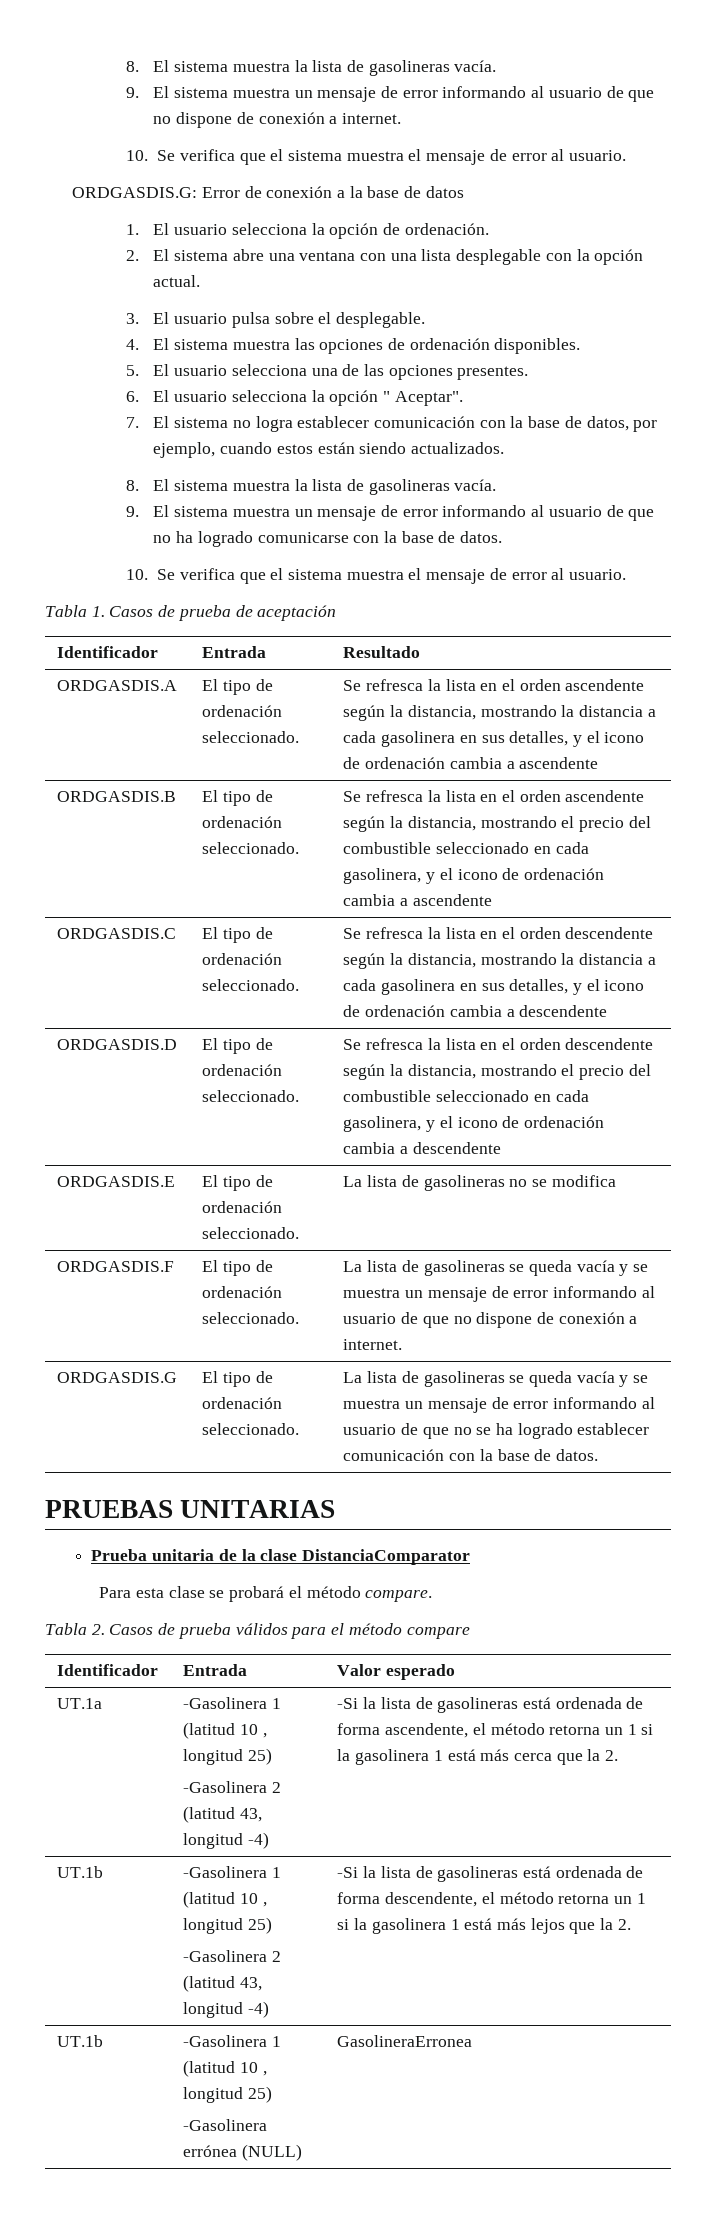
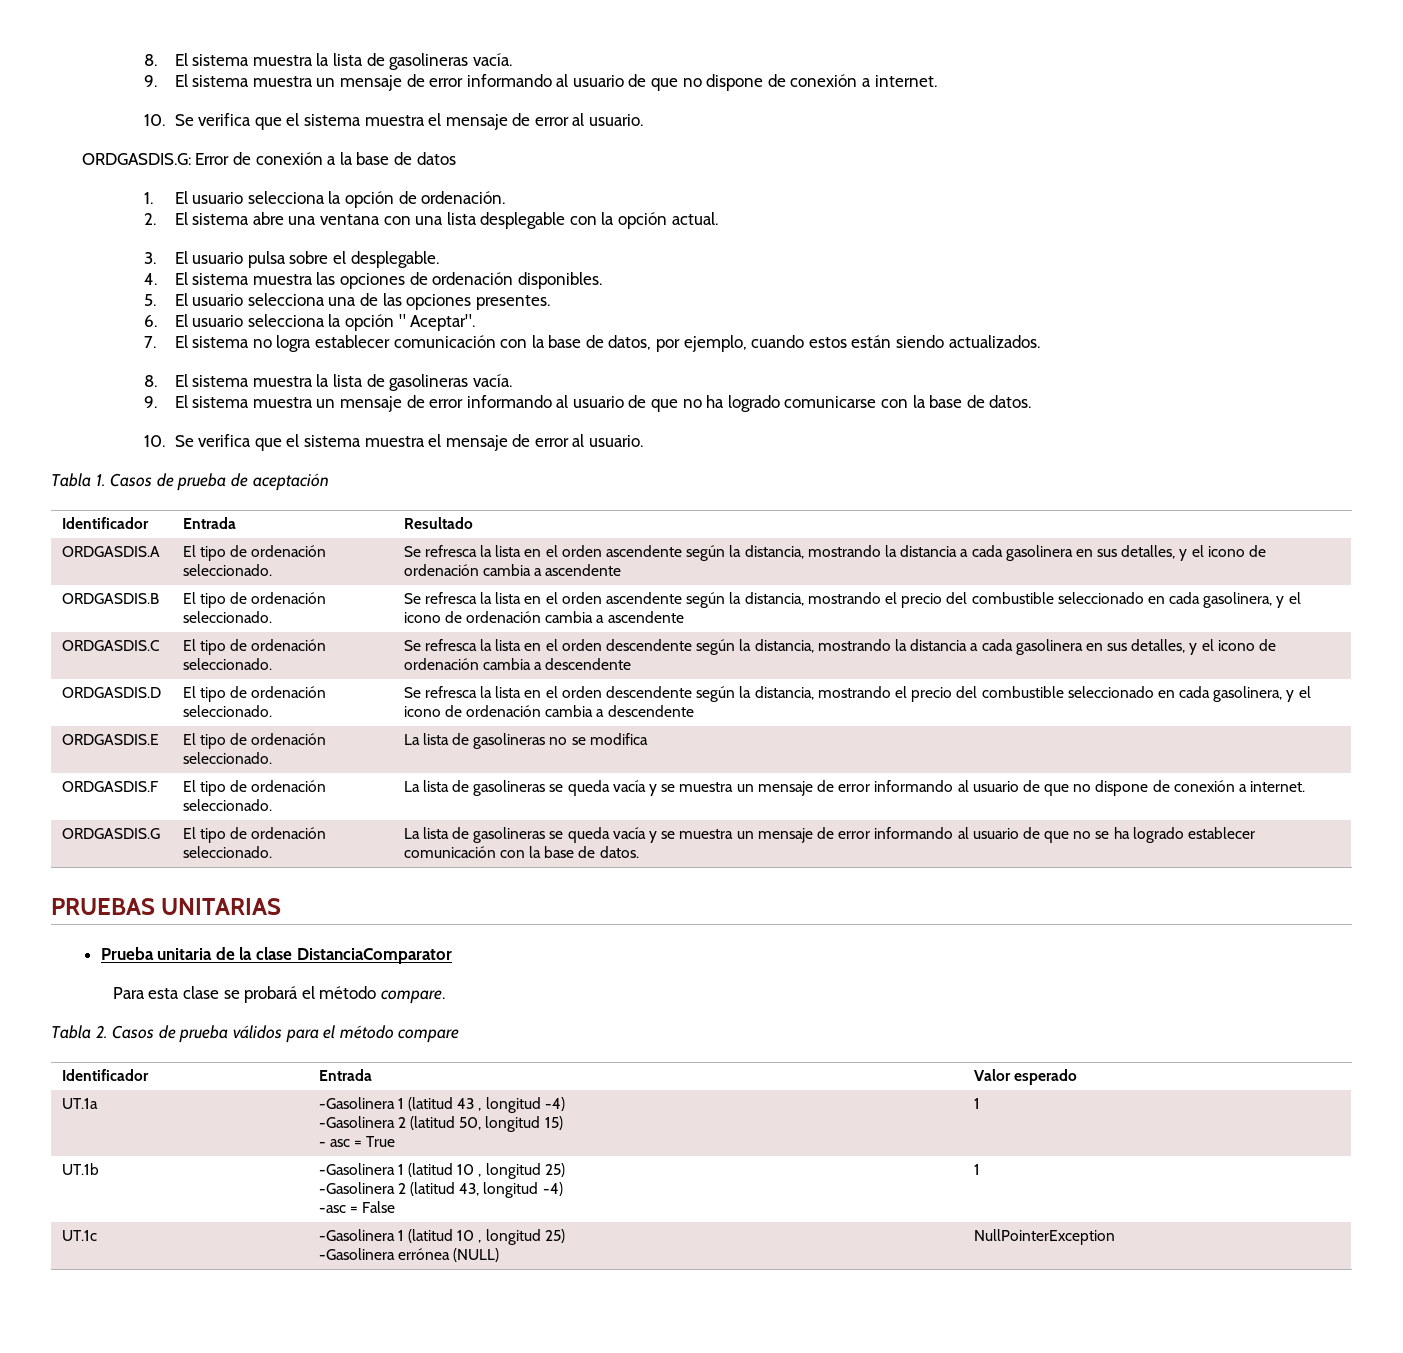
- UT.1a | -Gasolinera 1 (latitud 10 , longitud 25)
- -Gasolinera 2 (latitud 43, longitud -4) | -Si la lista de gasolineras está ordenada de forma ascendente, el método retorna un 1 si la gasolinera 1 está más cerca que la 2.
+ UT.1a | -Gasolinera 1 (latitud 43 , longitud -4)
+ -Gasolinera 2 (latitud 50, longitud 15)
+ - asc = True | 1
  UT.1b | -Gasolinera 1 (latitud 10 , longitud 25)
- -Gasolinera 2 (latitud 43, longitud -4) | -Si la lista de gasolineras está ordenada de forma descendente, el método retorna un 1 si la gasolinera 1 está más lejos que la 2.
- UT.1b | -Gasolinera 1 (latitud 10 , longitud 25)
- -Gasolinera errónea (NULL) | GasolineraErronea
+ -Gasolinera 2 (latitud 43, longitud -4)
+ -asc = False | 1
+ UT.1c | -Gasolinera 1 (latitud 10 , longitud 25)
+ -Gasolinera errónea (NULL) | NullPointerException

